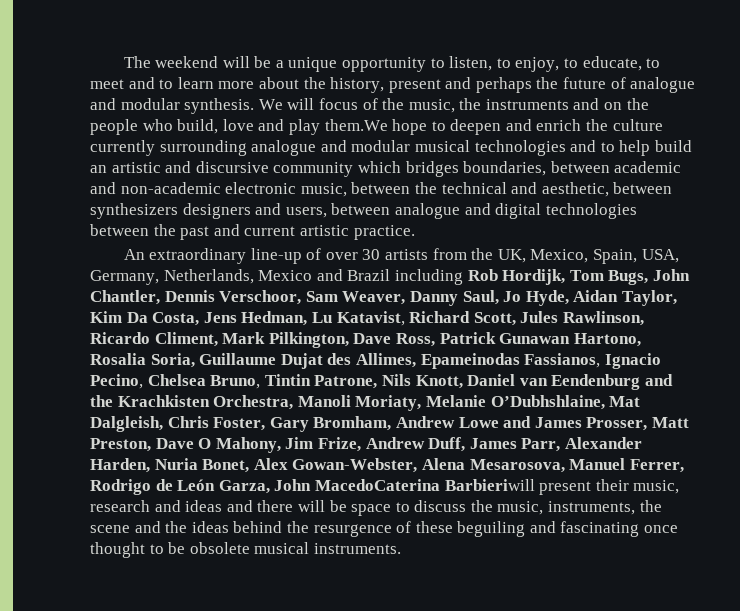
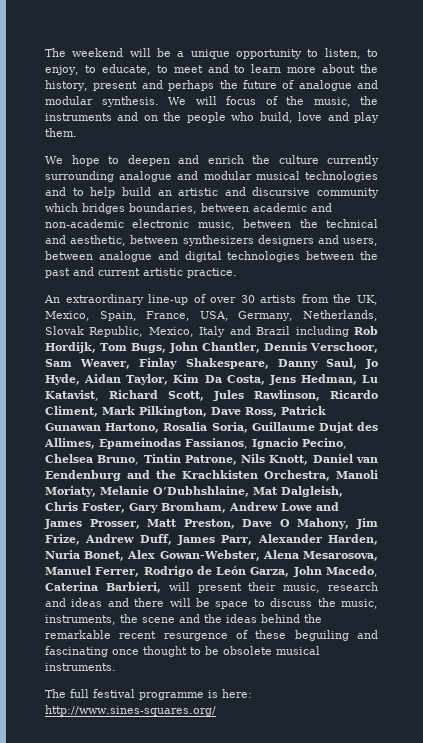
- We will focus of the music, the instruments and on the people who build, love and play them.We hope to deepen and enrich the culture currently surrounding analogue and modular musical technologies and to help build an artistic and discursive community which bridges boundaries, between academic and non-academic electronic music, between the technical and aesthetic, between synthesizers designers and users, between analogue and digital technologies between the past and current artistic practice.
+ We will focus of the music, the instruments and on the people who build, love and play them.
+ We hope to deepen and enrich the culture currently surrounding analogue and modular musical technologies and to help build an artistic and discursive community which bridges boundaries, between academic and non-academic electronic music, between the technical and aesthetic, between synthesizers designers and users, between analogue and digital technologies between the past and current artistic practice.
- An extraordinary line-up of over 30 artists from the UK, Mexico, Spain, USA, Germany, Netherlands, Mexico and Brazil including Rob Hordijk, Tom Bugs, John Chantler, Dennis Verschoor, Sam Weaver, Danny Saul, Jo Hyde, Aidan Taylor, Kim Da Costa, Jens Hedman, Lu Katavist, Richard Scott, Jules Rawlinson, Ricardo Climent, Mark Pilkington, Dave Ross, Patrick Gunawan Hartono, Rosalia Soria, Guillaume Dujat des Allimes, Epameinodas Fassianos, Ignacio Pecino, Chelsea Bruno, Tintin Patrone, Nils Knott, Daniel van Eendenburg and the Krachkisten Orchestra, Manoli Moriaty, Melanie O’Dubhshlaine, Mat Dalgleish, Chris Foster, Gary Bromham, Andrew Lowe and James Prosser, Matt Preston, Dave O Mahony, Jim Frize, Andrew Duff, James Parr, Alexander Harden, Nuria Bonet, Alex Gowan-Webster, Alena Mesarosova, Manuel Ferrer, Rodrigo de León Garza, John MacedoCaterina Barbieriwill present their music, research and ideas and there will be space to discuss the music, instruments, the scene and the ideas behind the resurgence of these beguiling and fascinating once thought to be obsolete musical instruments.
+ An extraordinary line-up of over 30 artists from the UK, Mexico, Spain, France, USA, Germany, Netherlands, Slovak Republic, Mexico, Italy and Brazil including Rob Hordijk, Tom Bugs, John Chantler, Dennis Verschoor, Sam Weaver, Finlay Shakespeare, Danny Saul, Jo Hyde, Aidan Taylor, Kim Da Costa, Jens Hedman, Lu Katavist, Richard Scott, Jules Rawlinson, Ricardo Climent, Mark Pilkington, Dave Ross, Patrick Gunawan Hartono, Rosalia Soria, Guillaume Dujat des Allimes, Epameinodas Fassianos, Ignacio Pecino, Chelsea Bruno, Tintin Patrone, Nils Knott, Daniel van Eendenburg and the Krachkisten Orchestra, Manoli Moriaty, Melanie O’Dubhshlaine, Mat Dalgleish, Chris Foster, Gary Bromham, Andrew Lowe and James Prosser, Matt Preston, Dave O Mahony, Jim Frize, Andrew Duff, James Parr, Alexander Harden, Nuria Bonet, Alex Gowan-Webster, Alena Mesarosova, Manuel Ferrer, Rodrigo de León Garza, John Macedo, Caterina Barbieri, will present their music, research and ideas and there will be space to discuss the music, instruments, the scene and the ideas behind the remarkable recent resurgence of these beguiling and fascinating once thought to be obsolete musical instruments.
+ The full festival programme is here: http://www.sines-squares.org/

